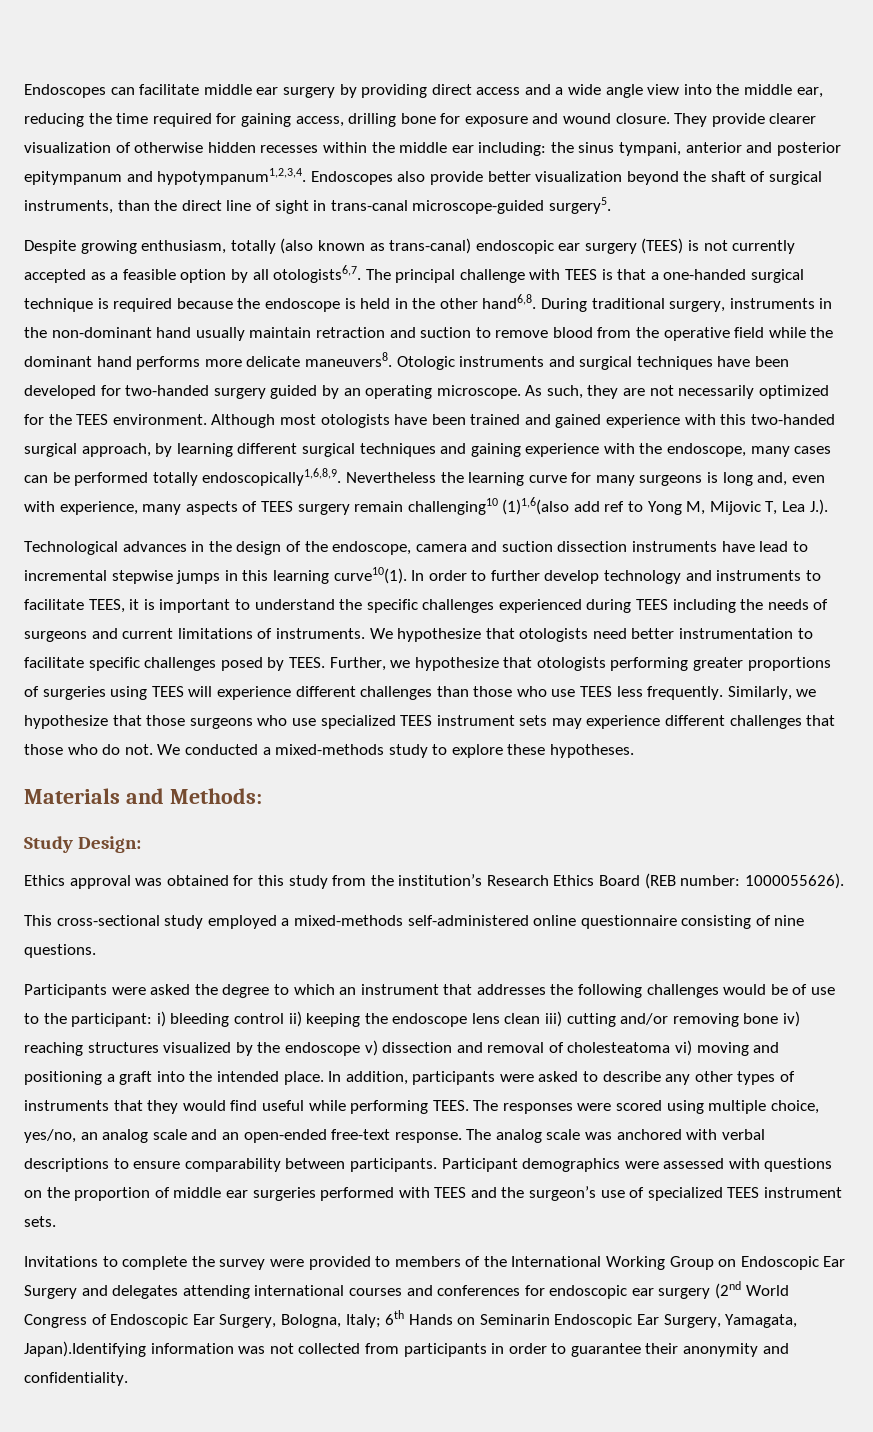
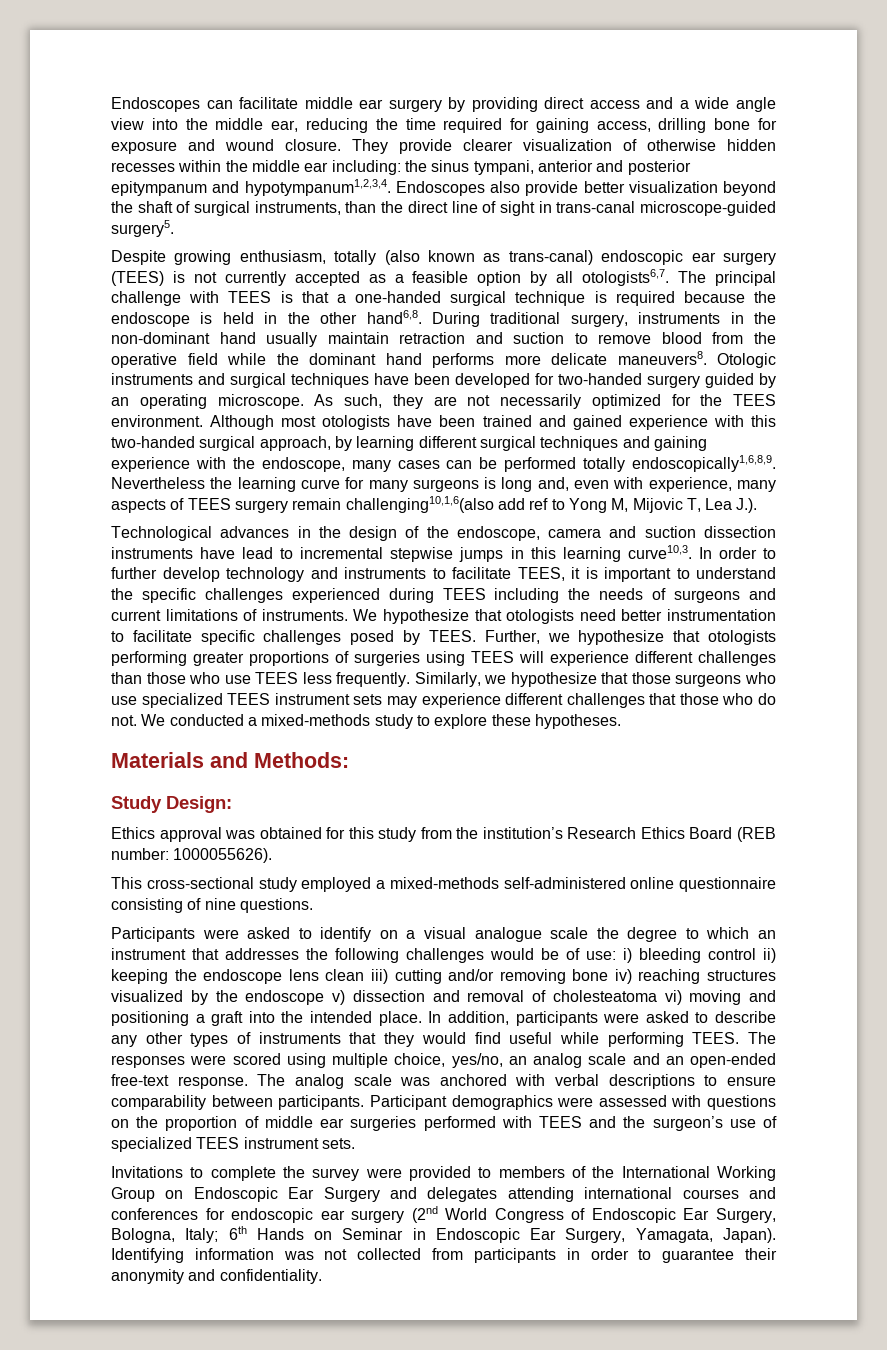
- Nevertheless the learning curve for many surgeons is long and, even with experience, many aspects of TEES surgery remain challenging10 (1)1,6(also add ref to Yong M, Mijovic T, Lea J.).
+ Nevertheless the learning curve for many surgeons is long and, even with experience, many aspects of TEES surgery remain challenging10,1,6(also add ref to Yong M, Mijovic T, Lea J.).
- Technological advances in the design of the endoscope, camera and suction dissection instruments have lead to incremental stepwise jumps in this learning curve10(1).
+ Technological advances in the design of the endoscope, camera and suction dissection instruments have lead to incremental stepwise jumps in this learning curve10,3.
- Participants were asked the degree to which an instrument that addresses the following challenges would be of use to the participant: i) bleeding control ii) keeping the endoscope lens clean iii) cutting and/or removing bone iv) reaching structures visualized by the endoscope v) dissection and removal of cholesteatoma vi) moving and positioning a graft into the intended place.
+ Participants were asked to identify on a visual analogue scale the degree to which an instrument that addresses the following challenges would be of use: i) bleeding control ii) keeping the endoscope lens clean iii) cutting and/or removing bone iv) reaching structures visualized by the endoscope v) dissection and removal of cholesteatoma vi) moving and positioning a graft into the intended place.
- Invitations to complete the survey were provided to members of the International Working Group on Endoscopic Ear Surgery and delegates attending international courses and conferences for endoscopic ear surgery (2nd World Congress of Endoscopic Ear Surgery, Bologna, Italy; 6th Hands on Seminarin Endoscopic Ear Surgery, Yamagata, Japan).Identifying information was not collected from participants in order to guarantee their anonymity and confidentiality.
+ Invitations to complete the survey were provided to members of the International Working Group on Endoscopic Ear Surgery and delegates attending international courses and conferences for endoscopic ear surgery (2nd World Congress of Endoscopic Ear Surgery, Bologna, Italy; 6th Hands on Seminar in Endoscopic Ear Surgery, Yamagata, Japan). Identifying information was not collected from participants in order to guarantee their anonymity and confidentiality.

